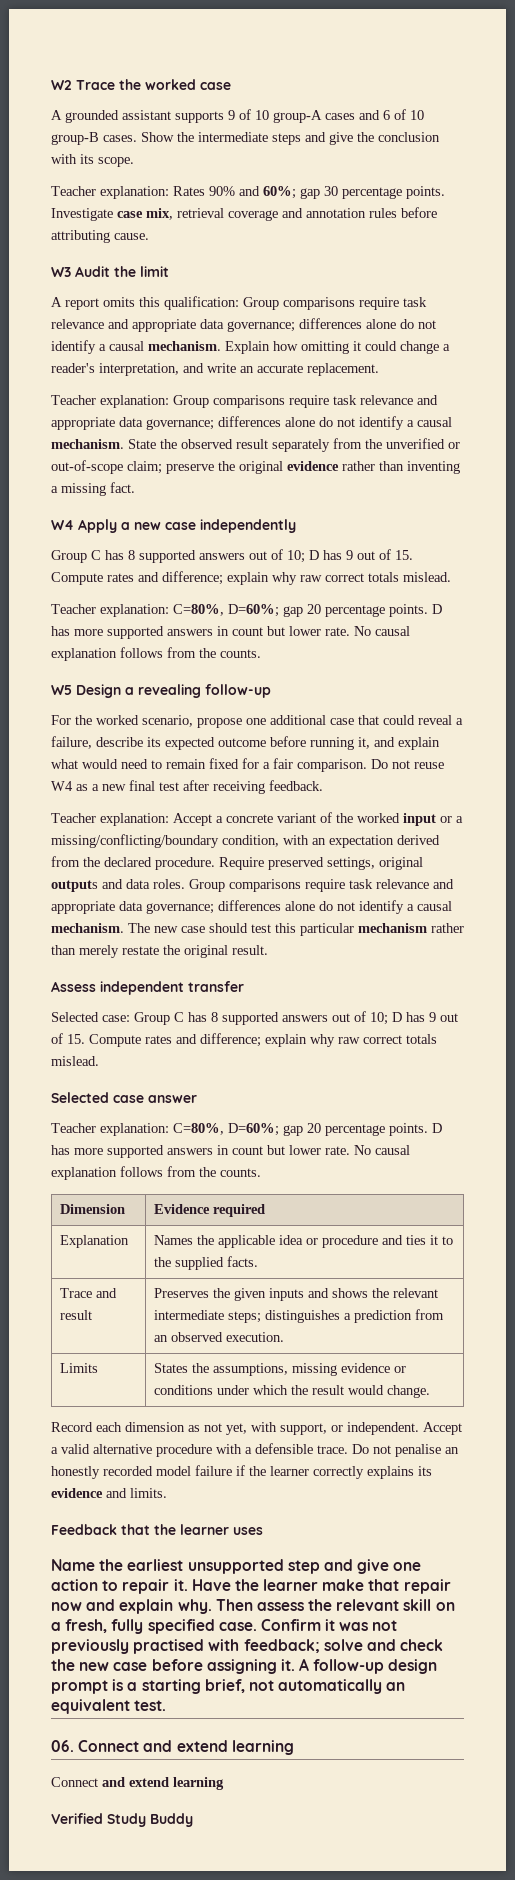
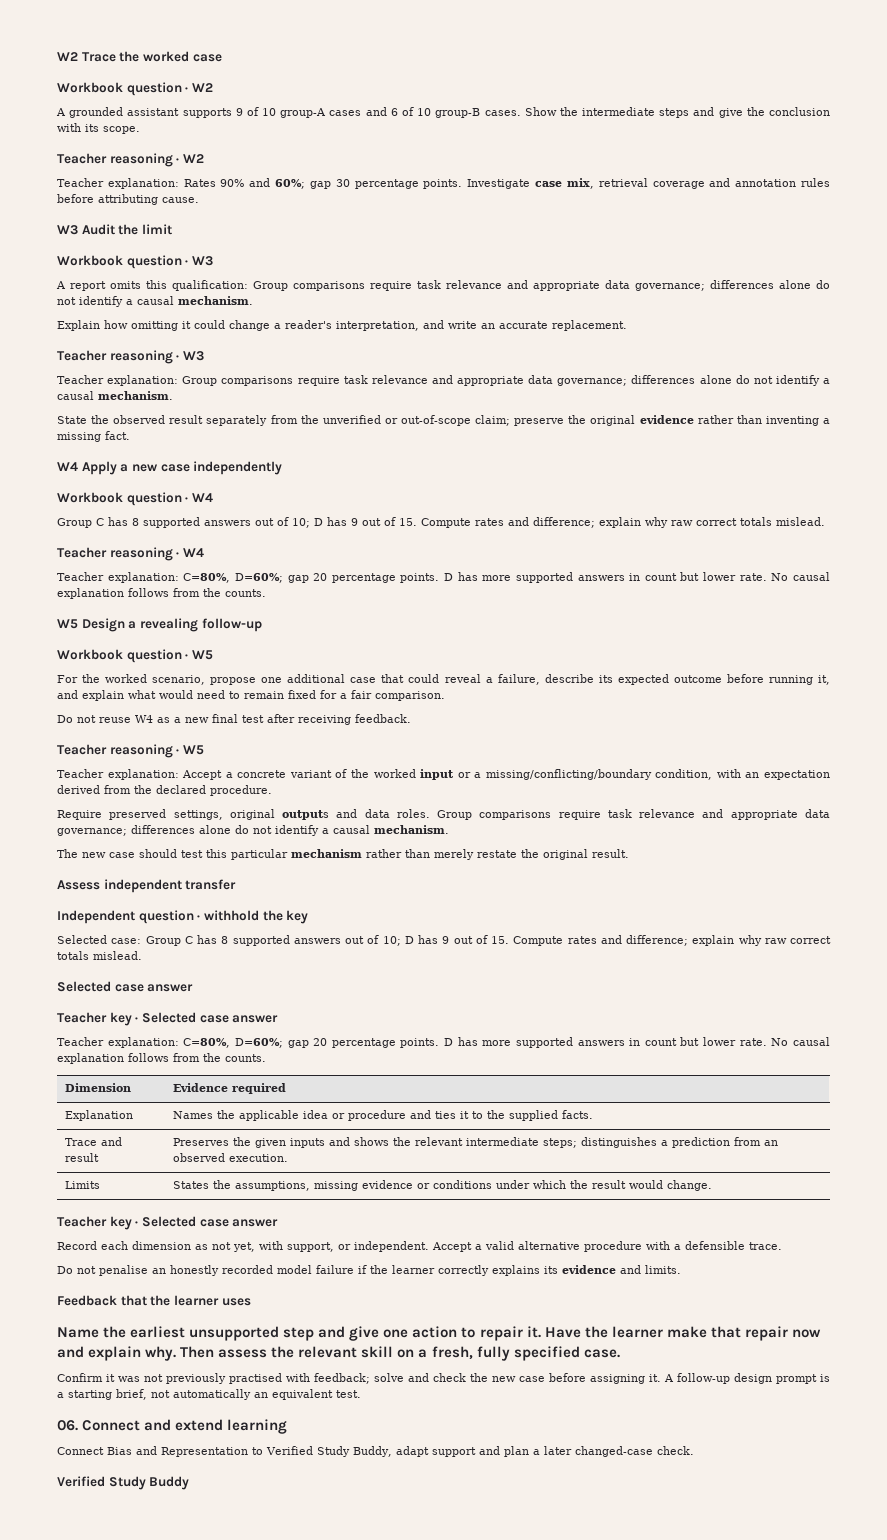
+ Workbook question · W2
+ Teacher reasoning · W2
+ Workbook question · W3
- A report omits this qualification: Group comparisons require task relevance and appropriate data governance; differences alone do not identify a causal mechanism. Explain how omitting it could change a reader's interpretation, and write an accurate replacement.
+ A report omits this qualification: Group comparisons require task relevance and appropriate data governance; differences alone do not identify a causal mechanism.
+ Explain how omitting it could change a reader's interpretation, and write an accurate replacement.
+ Teacher reasoning · W3
- Teacher explanation: Group comparisons require task relevance and appropriate data governance; differences alone do not identify a causal mechanism. State the observed result separately from the unverified or out-of-scope claim; preserve the original evidence rather than inventing a missing fact.
+ Teacher explanation: Group comparisons require task relevance and appropriate data governance; differences alone do not identify a causal mechanism.
+ State the observed result separately from the unverified or out-of-scope claim; preserve the original evidence rather than inventing a missing fact.
+ Workbook question · W4
+ Teacher reasoning · W4
+ Workbook question · W5
- For the worked scenario, propose one additional case that could reveal a failure, describe its expected outcome before running it, and explain what would need to remain fixed for a fair comparison. Do not reuse W4 as a new final test after receiving feedback.
+ For the worked scenario, propose one additional case that could reveal a failure, describe its expected outcome before running it, and explain what would need to remain fixed for a fair comparison.
+ Do not reuse W4 as a new final test after receiving feedback.
+ Teacher reasoning · W5
- Teacher explanation: Accept a concrete variant of the worked input or a missing/conflicting/boundary condition, with an expectation derived from the declared procedure. Require preserved settings, original outputs and data roles. Group comparisons require task relevance and appropriate data governance; differences alone do not identify a causal mechanism. The new case should test this particular mechanism rather than merely restate the original result.
+ Teacher explanation: Accept a concrete variant of the worked input or a missing/conflicting/boundary condition, with an expectation derived from the declared procedure.
+ Require preserved settings, original outputs and data roles. Group comparisons require task relevance and appropriate data governance; differences alone do not identify a causal mechanism.
+ The new case should test this particular mechanism rather than merely restate the original result.
+ Independent question · withhold the key
  Selected case: Group C has 8 supported answers out of 10; D has 9 out of 15. Compute rates and difference; explain why raw correct totals mislead.
  Selected case answer
+ Teacher key · Selected case answer
  Limits | States the assumptions, missing evidence or conditions under which the result would change.
+ Teacher key · Selected case answer
- Accept a valid alternative procedure with a defensible trace. Do not penalise an honestly recorded model failure if the learner correctly explains its evidence and limits.
+ Accept a valid alternative procedure with a defensible trace.
+ Do not penalise an honestly recorded model failure if the learner correctly explains its evidence and limits.
- Then assess the relevant skill on a fresh, fully specified case. Confirm it was not previously practised with feedback; solve and check the new case before assigning it.
+ Then assess the relevant skill on a fresh, fully specified case.
+ Confirm it was not previously practised with feedback; solve and check the new case before assigning it.
  06. Connect and extend learning
- Connect and extend learning
+ Connect Bias and Representation to Verified Study Buddy, adapt support and plan a later changed-case check.

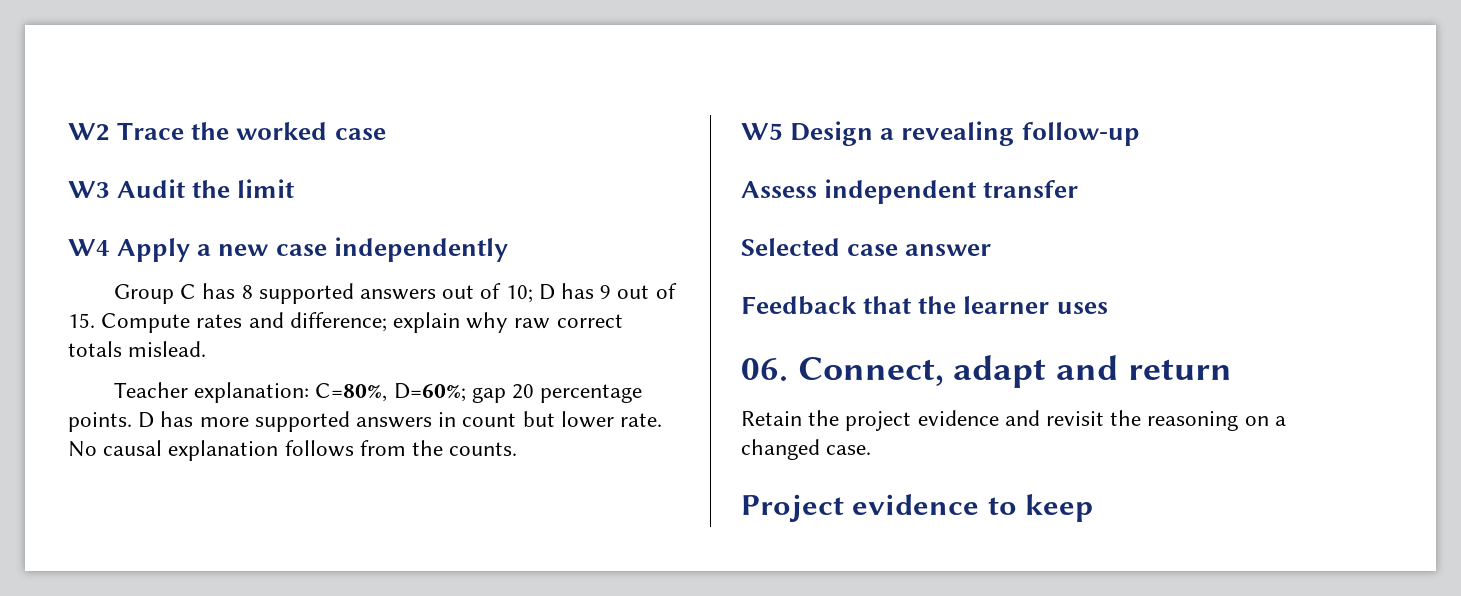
- Workbook question · W2
- A grounded assistant supports 9 of 10 group-A cases and 6 of 10 group-B cases. Show the intermediate steps and give the conclusion with its scope.
- Teacher reasoning · W2
- Teacher explanation: Rates 90% and 60%; gap 30 percentage points. Investigate case mix, retrieval coverage and annotation rules before attributing cause.
  W3 Audit the limit
- Workbook question · W3
- A report omits this qualification: Group comparisons require task relevance and appropriate data governance; differences alone do not identify a causal mechanism.
- Explain how omitting it could change a reader's interpretation, and write an accurate replacement.
- Teacher reasoning · W3
- Teacher explanation: Group comparisons require task relevance and appropriate data governance; differences alone do not identify a causal mechanism.
- State the observed result separately from the unverified or out-of-scope claim; preserve the original evidence rather than inventing a missing fact.
- Workbook question · W4
- Teacher reasoning · W4
- Workbook question · W5
- For the worked scenario, propose one additional case that could reveal a failure, describe its expected outcome before running it, and explain what would need to remain fixed for a fair comparison.
- Do not reuse W4 as a new final test after receiving feedback.
- Teacher reasoning · W5
- Teacher explanation: Accept a concrete variant of the worked input or a missing/conflicting/boundary condition, with an expectation derived from the declared procedure.
- Require preserved settings, original outputs and data roles. Group comparisons require task relevance and appropriate data governance; differences alone do not identify a causal mechanism.
- The new case should test this particular mechanism rather than merely restate the original result.
  Assess independent transfer
- Independent question · withhold the key
- Selected case: Group C has 8 supported answers out of 10; D has 9 out of 15. Compute rates and difference; explain why raw correct totals mislead.
  Selected case answer
- Teacher key · Selected case answer
- Teacher explanation: C=80%, D=60%; gap 20 percentage points. D has more supported answers in count but lower rate. No causal explanation follows from the counts.
- Dimension | Evidence required
- Explanation | Names the applicable idea or procedure and ties it to the supplied facts.
- Trace and result | Preserves the given inputs and shows the relevant intermediate steps; distinguishes a prediction from an observed execution.
- Limits | States the assumptions, missing evidence or conditions under which the result would change.
- Teacher key · Selected case answer
- Record each dimension as not yet, with support, or independent. Accept a valid alternative procedure with a defensible trace.
- Do not penalise an honestly recorded model failure if the learner correctly explains its evidence and limits.
- Name the earliest unsupported step and give one action to repair it. Have the learner make that repair now and explain why. Then assess the relevant skill on a fresh, fully specified case.
- Confirm it was not previously practised with feedback; solve and check the new case before assigning it. A follow-up design prompt is a starting brief, not automatically an equivalent test.
- 06. Connect and extend learning
- Connect Bias and Representation to Verified Study Buddy, adapt support and plan a later changed-case check.
- Verified Study Buddy
+ 06. Connect, adapt and return
+ Retain the project evidence and revisit the reasoning on a changed case.
+ Project evidence to keep

